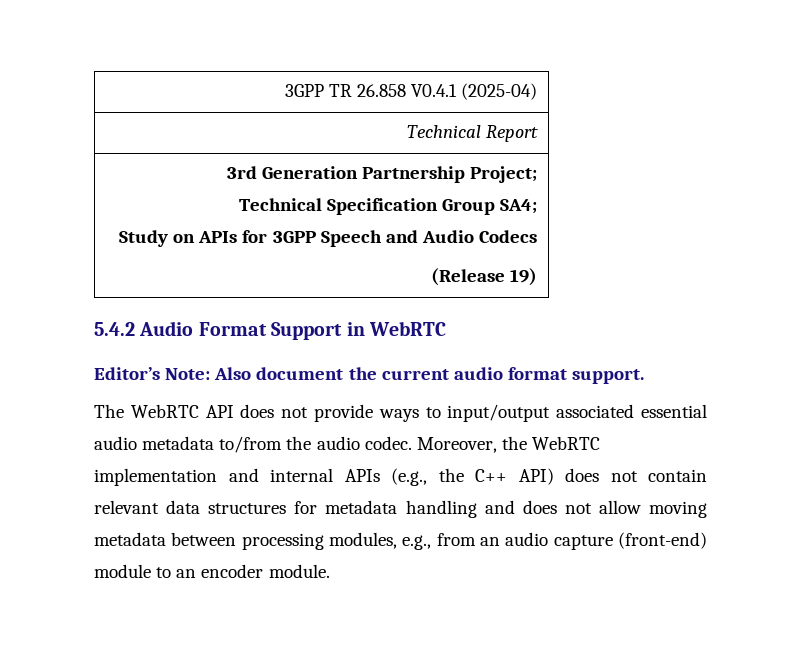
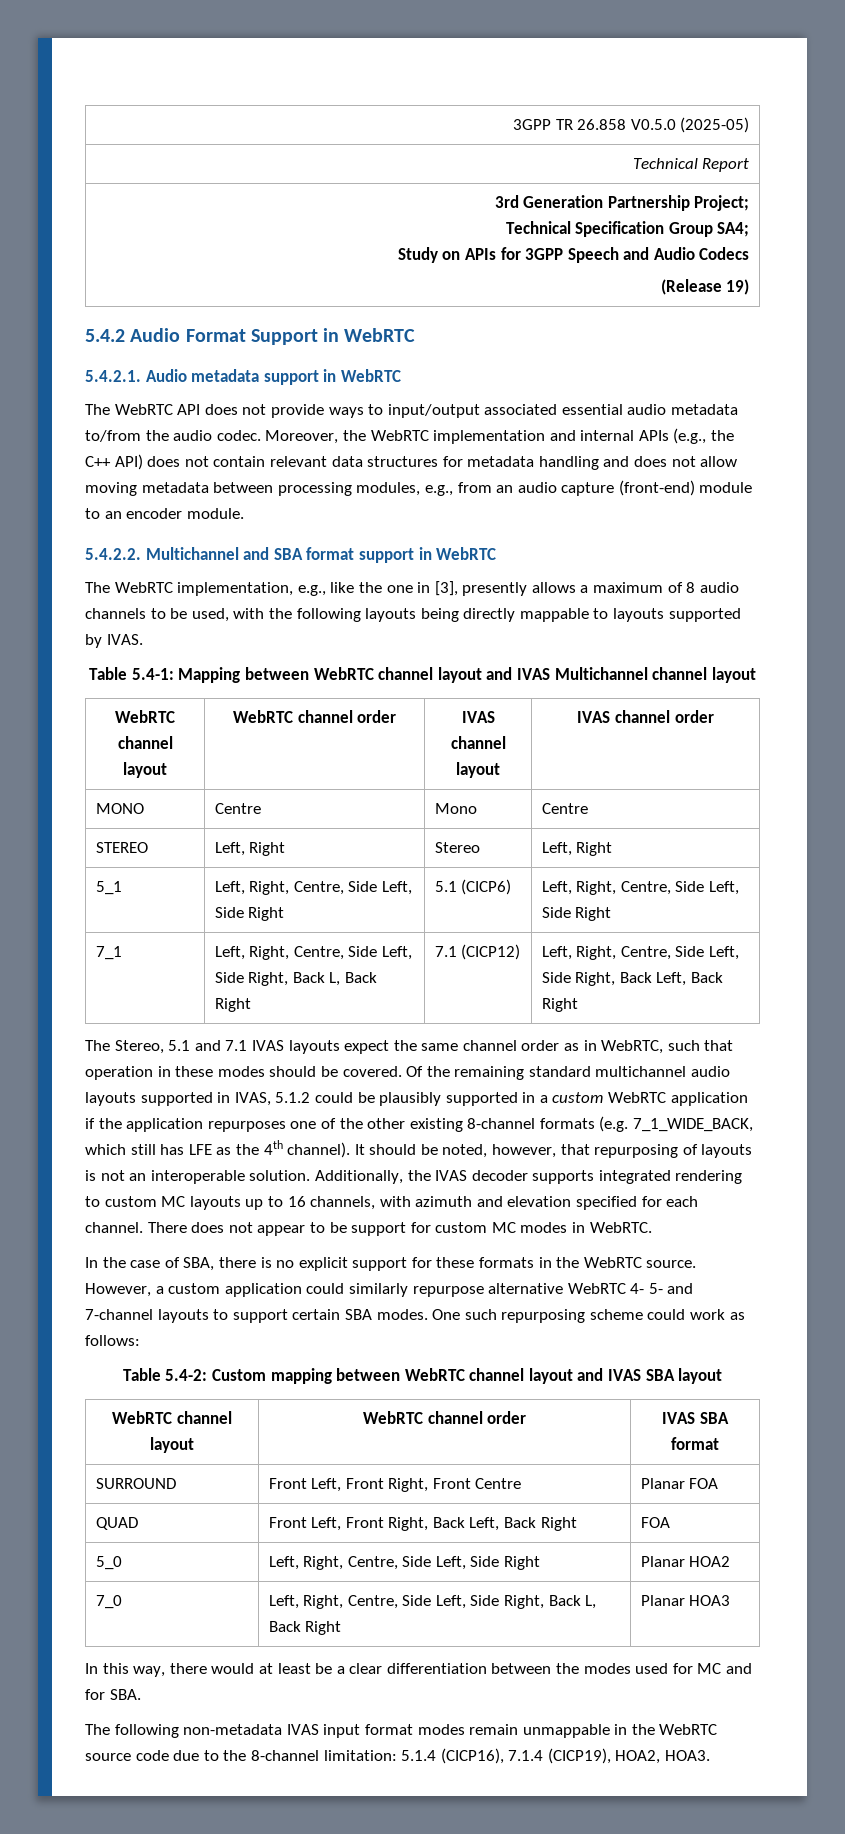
- 3GPP TR 26.858 V0.4.1 (2025-04)
+ 3GPP TR 26.858 V0.5.0 (2025-05)
- Editor’s Note: Also document the current audio format support.
+ 5.4.2.1. Audio metadata support in WebRTC
+ 5.4.2.2. Multichannel and SBA format support in WebRTC
+ The WebRTC implementation, e.g., like the one in [3], presently allows a maximum of 8 audio channels to be used, with the following layouts being directly mappable to layouts supported by IVAS.
+ Table 5.4-1: Mapping between WebRTC channel layout and IVAS Multichannel channel layout
+ WebRTC channel layout | WebRTC channel order | IVAS channel layout | IVAS channel order
+ MONO | Centre | Mono | Centre
+ STEREO | Left, Right | Stereo | Left, Right
+ 5_1 | Left, Right, Centre, Side Left, Side Right | 5.1 (CICP6) | Left, Right, Centre, Side Left, Side Right
+ 7_1 | Left, Right, Centre, Side Left, Side Right, Back L, Back Right | 7.1 (CICP12) | Left, Right, Centre, Side Left, Side Right, Back Left, Back Right
+ The Stereo, 5.1 and 7.1 IVAS layouts expect the same channel order as in WebRTC, such that operation in these modes should be covered. Of the remaining standard multichannel audio layouts supported in IVAS, 5.1.2 could be plausibly supported in a custom WebRTC application if the application repurposes one of the other existing 8-channel formats (e.g. 7_1_WIDE_BACK, which still has LFE as the 4th channel). It should be noted, however, that repurposing of layouts is not an interoperable solution. Additionally, the IVAS decoder supports integrated rendering to custom MC layouts up to 16 channels, with azimuth and elevation specified for each channel. There does not appear to be support for custom MC modes in WebRTC.
+ In the case of SBA, there is no explicit support for these formats in the WebRTC source. However, a custom application could similarly repurpose alternative WebRTC 4- 5- and 7-channel layouts to support certain SBA modes. One such repurposing scheme could work as follows:
+ Table 5.4-2: Custom mapping between WebRTC channel layout and IVAS SBA layout
+ WebRTC channel layout | WebRTC channel order | IVAS SBA format
+ SURROUND | Front Left, Front Right, Front Centre | Planar FOA
+ QUAD | Front Left, Front Right, Back Left, Back Right | FOA
+ 5_0 | Left, Right, Centre, Side Left, Side Right | Planar HOA2
+ 7_0 | Left, Right, Centre, Side Left, Side Right, Back L, Back Right | Planar HOA3
+ In this way, there would at least be a clear differentiation between the modes used for MC and for SBA.
+ The following non-metadata IVAS input format modes remain unmappable in the WebRTC source code due to the 8-channel limitation: 5.1.4 (CICP16), 7.1.4 (CICP19), HOA2, HOA3.

